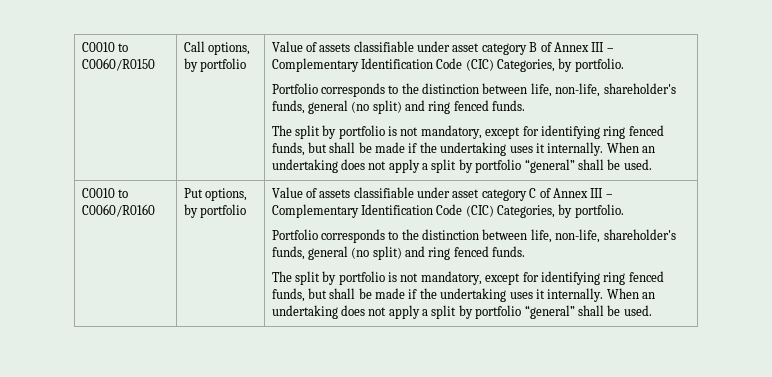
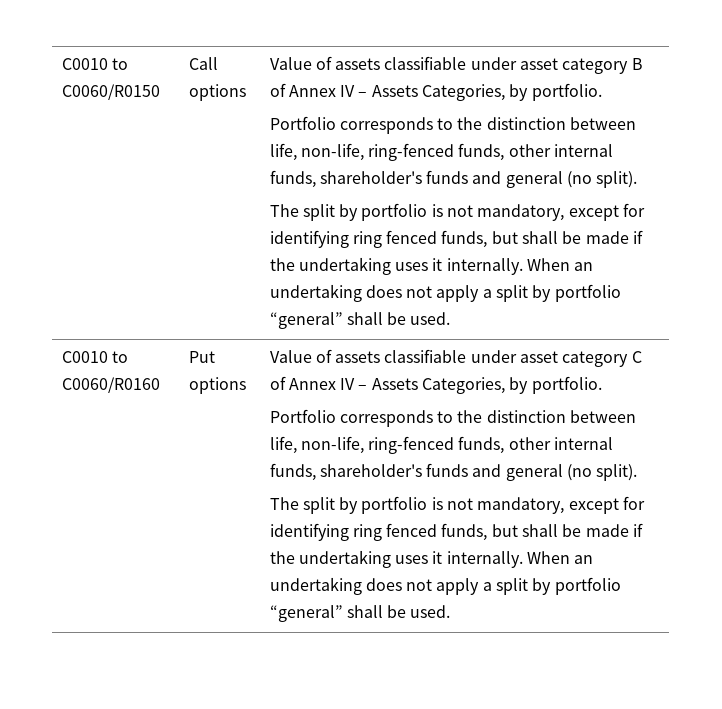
- Call options, by portfolio
+ Call options
- Value of assets classifiable under asset category B of Annex III – Complementary Identification Code (CIC) Categories, by portfolio.
- Portfolio corresponds to the distinction between life, non-life, shareholder's funds, general (no split) and ring fenced funds.
+ Value of assets classifiable under asset category B of Annex IV – Assets Categories, by portfolio.
+ Portfolio corresponds to the distinction between life, non-life, ring-fenced funds, other internal funds, shareholder's funds and general (no split).
- Put options, by portfolio
+ Put options
- Value of assets classifiable under asset category C of Annex III – Complementary Identification Code (CIC) Categories, by portfolio.
- Portfolio corresponds to the distinction between life, non-life, shareholder's funds, general (no split) and ring fenced funds.
+ Value of assets classifiable under asset category C of Annex IV – Assets Categories, by portfolio.
+ Portfolio corresponds to the distinction between life, non-life, ring-fenced funds, other internal funds, shareholder's funds and general (no split).

